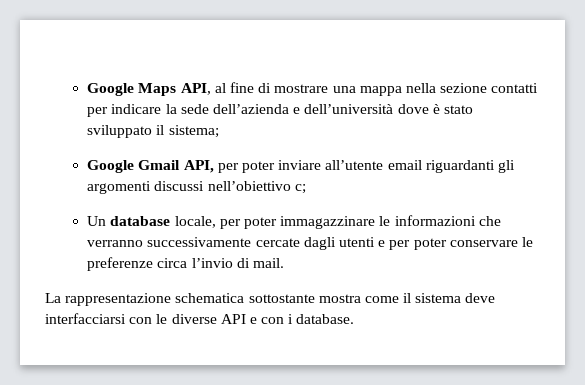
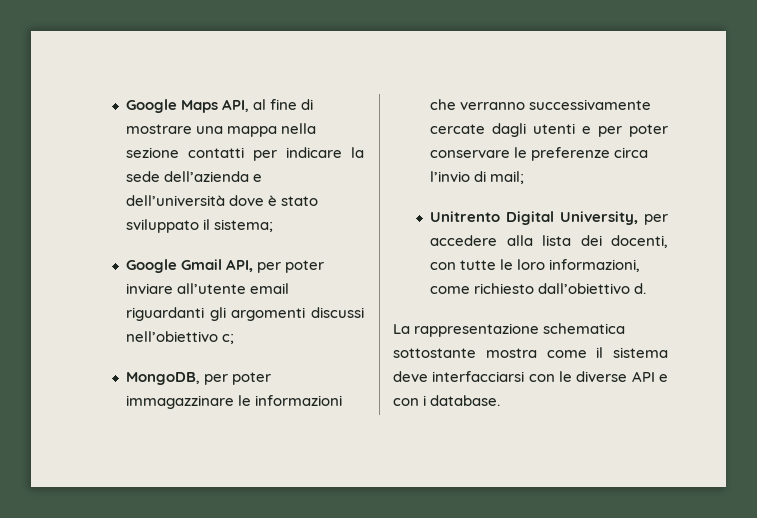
- Un database locale, per poter immagazzinare le informazioni che verranno successivamente cercate dagli utenti e per poter conservare le preferenze circa l’invio di mail.
+ MongoDB, per poter immagazzinare le informazioni che verranno successivamente cercate dagli utenti e per poter conservare le preferenze circa l’invio di mail;
+ Unitrento Digital University, per accedere alla lista dei docenti, con tutte le loro informazioni, come richiesto dall’obiettivo d.

